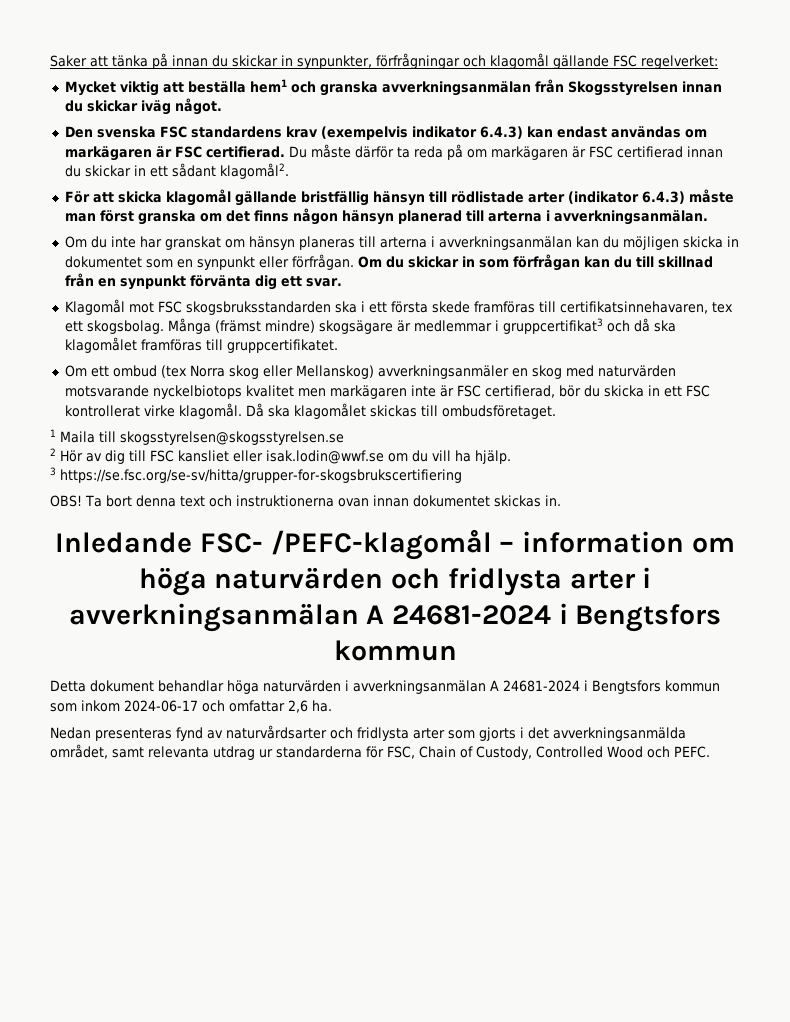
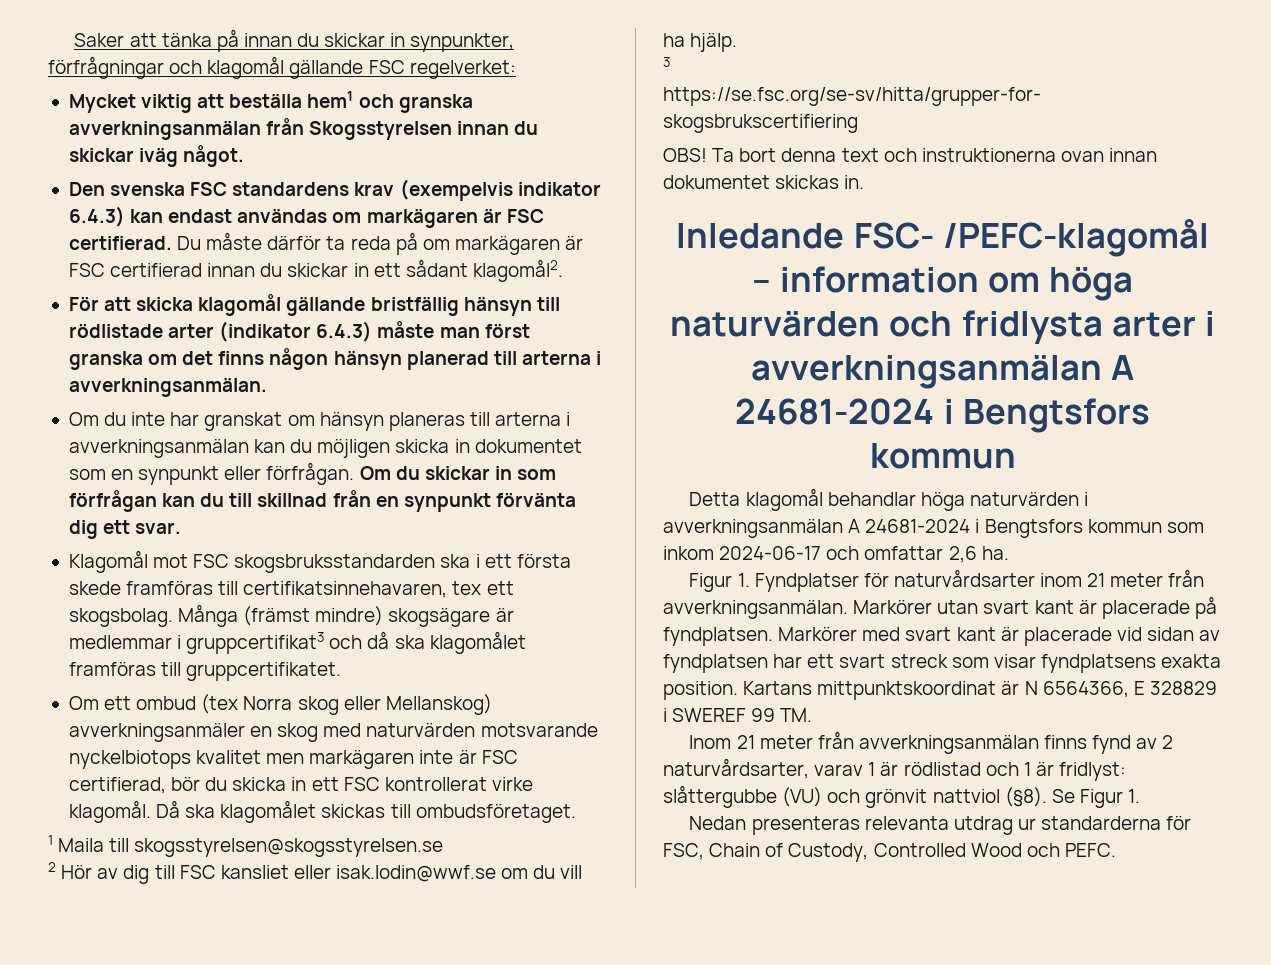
- Detta dokument behandlar höga naturvärden i avverkningsanmälan A 24681-2024 i Bengtsfors kommun som inkom 2024-06-17 och omfattar 2,6 ha.
+ Detta klagomål behandlar höga naturvärden i avverkningsanmälan A 24681-2024 i Bengtsfors kommun som inkom 2024-06-17 och omfattar 2,6 ha.
- Nedan presenteras fynd av naturvårdsarter och fridlysta arter som gjorts i det avverkningsanmälda området, samt relevanta utdrag ur standarderna för FSC, Chain of Custody, Controlled Wood och PEFC.
+ Figur 1. Fyndplatser för naturvårdsarter inom 21 meter från avverkningsanmälan. Markörer utan svart kant är placerade på fyndplatsen. Markörer med svart kant är placerade vid sidan av fyndplatsen har ett svart streck som visar fyndplatsens exakta position. Kartans mittpunktskoordinat är N 6564366, E 328829 i SWEREF 99 TM.
+ Inom 21 meter från avverkningsanmälan finns fynd av 2 naturvårdsarter, varav 1 är rödlistad och 1 är fridlyst: slåttergubbe (VU) och grönvit nattviol (§8). Se Figur 1.
+ Nedan presenteras relevanta utdrag ur standarderna för FSC, Chain of Custody, Controlled Wood och PEFC.

